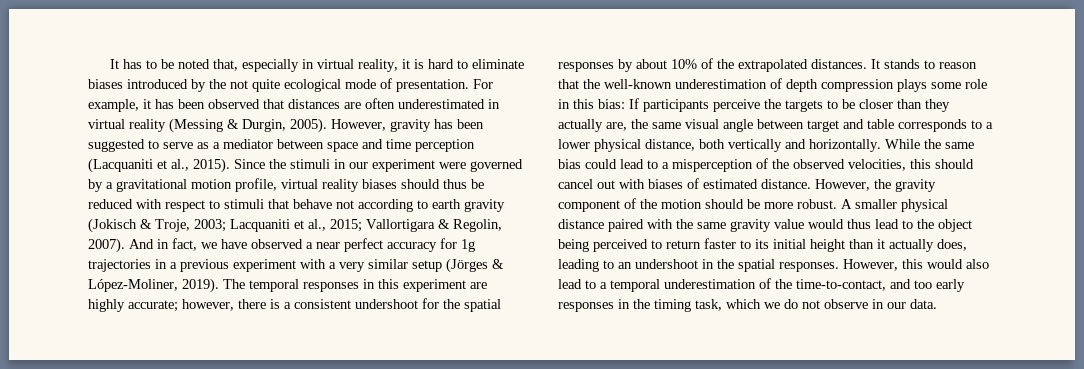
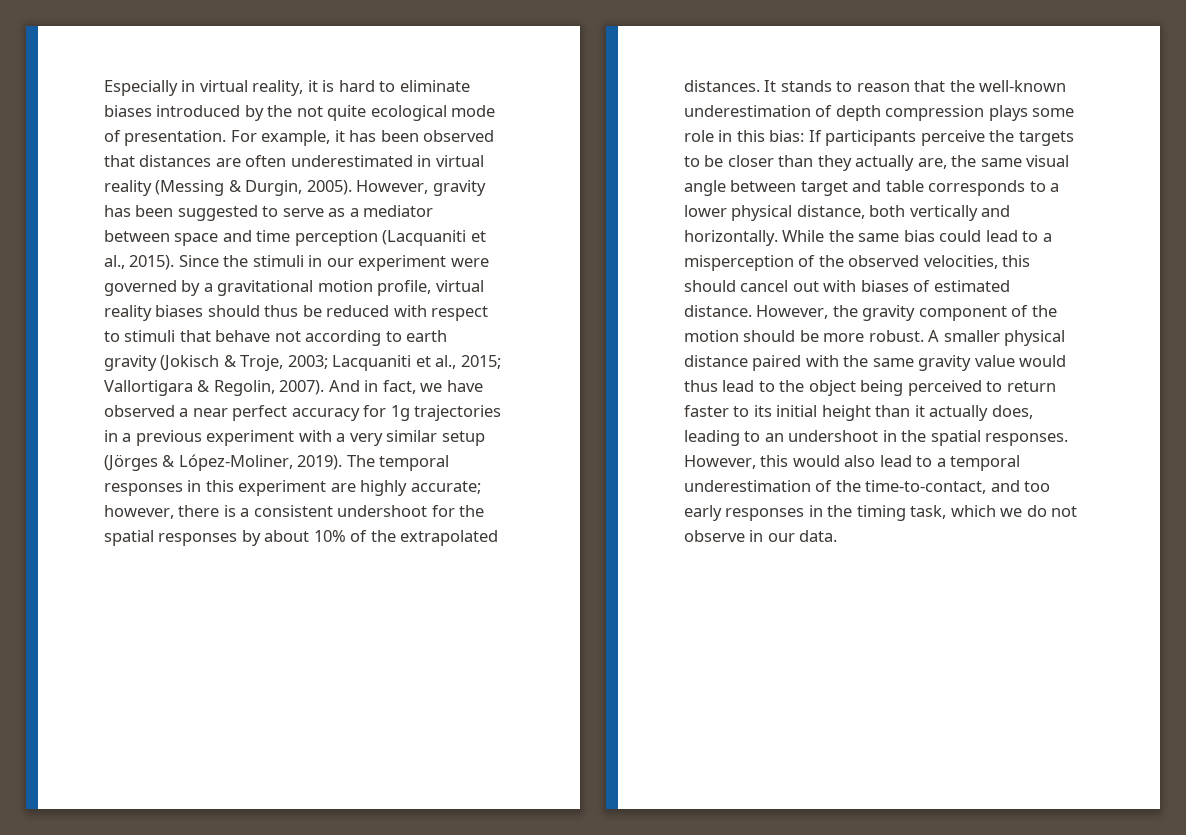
- It has to be noted that, especially in virtual reality, it is hard to eliminate biases introduced by the not quite ecological mode of presentation.
+ Especially in virtual reality, it is hard to eliminate biases introduced by the not quite ecological mode of presentation.

